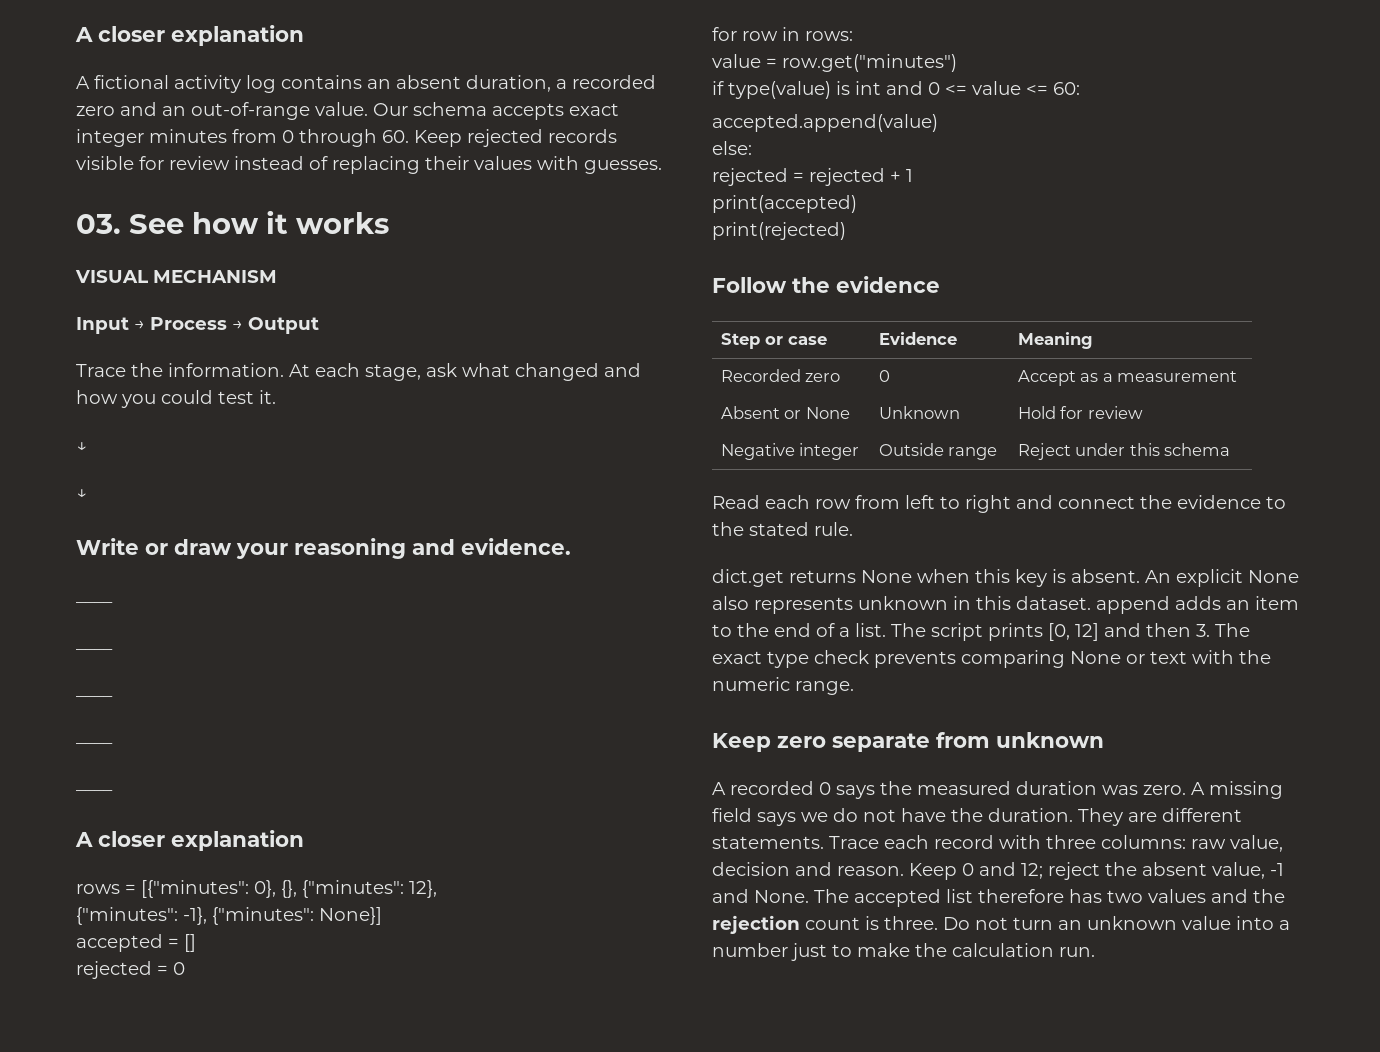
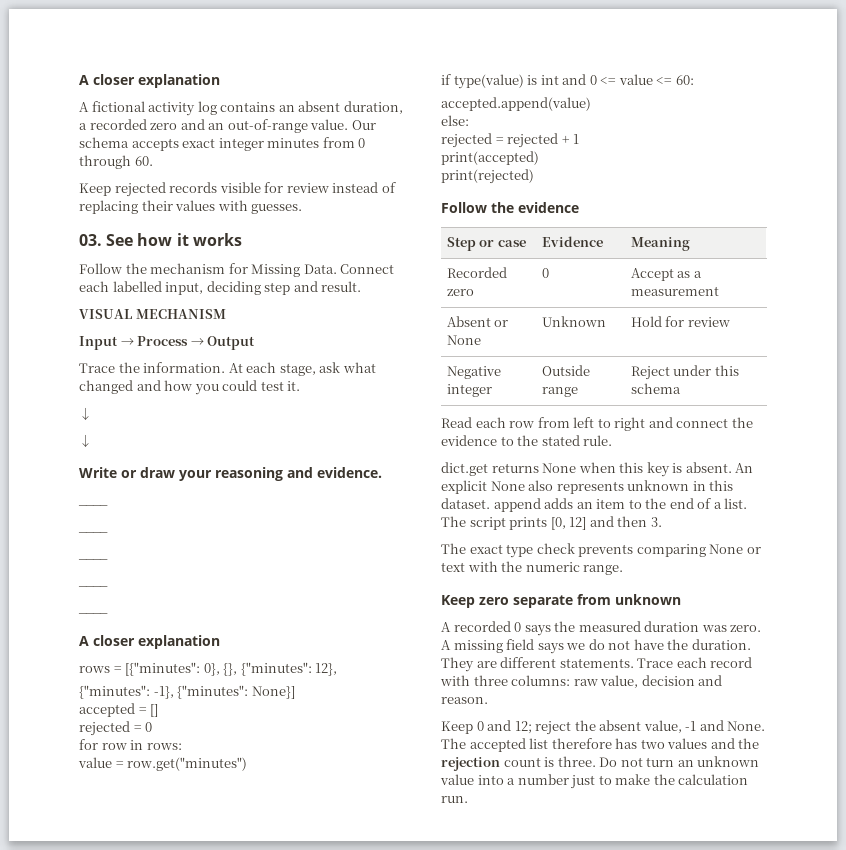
- Our schema accepts exact integer minutes from 0 through 60. Keep rejected records visible for review instead of replacing their values with guesses.
+ Our schema accepts exact integer minutes from 0 through 60.
+ Keep rejected records visible for review instead of replacing their values with guesses.
+ Follow the mechanism for Missing Data. Connect each labelled input, deciding step and result.
- The script prints [0, 12] and then 3. The exact type check prevents comparing None or text with the numeric range.
+ The script prints [0, 12] and then 3.
+ The exact type check prevents comparing None or text with the numeric range.
- Trace each record with three columns: raw value, decision and reason. Keep 0 and 12; reject the absent value, -1 and None.
+ Trace each record with three columns: raw value, decision and reason.
+ Keep 0 and 12; reject the absent value, -1 and None.

